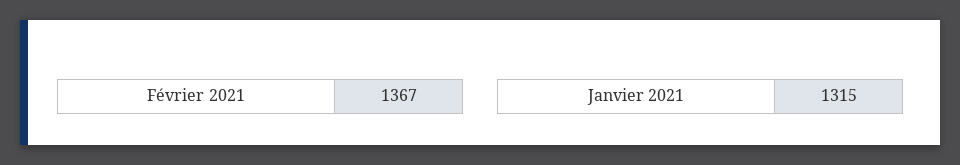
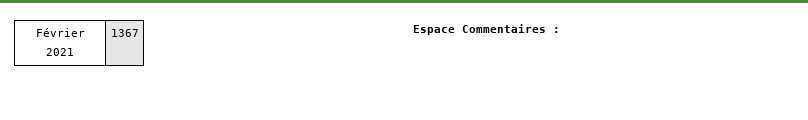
- Janvier 2021 | 1315
+ Espace Commentaires :

